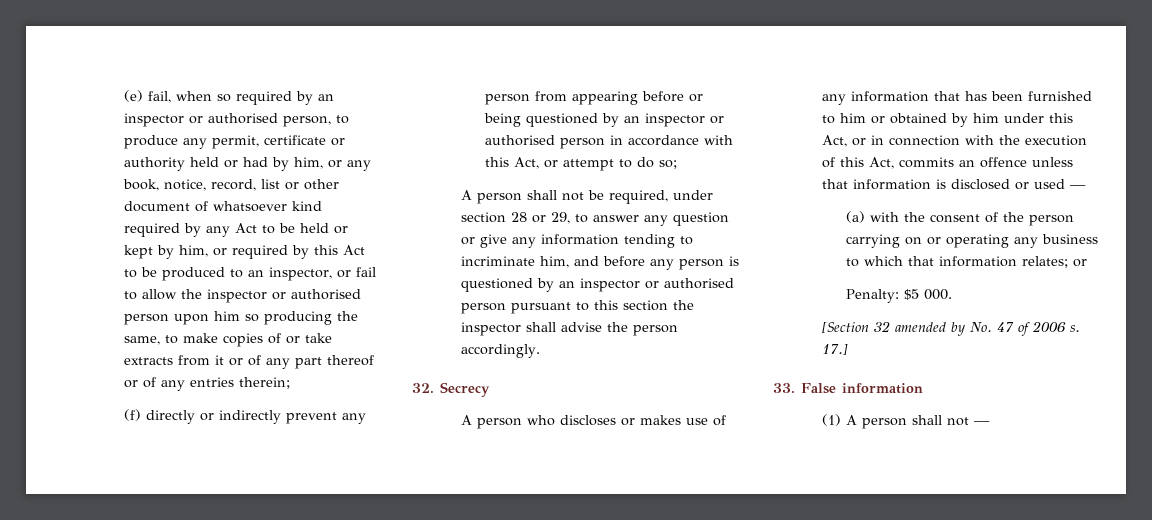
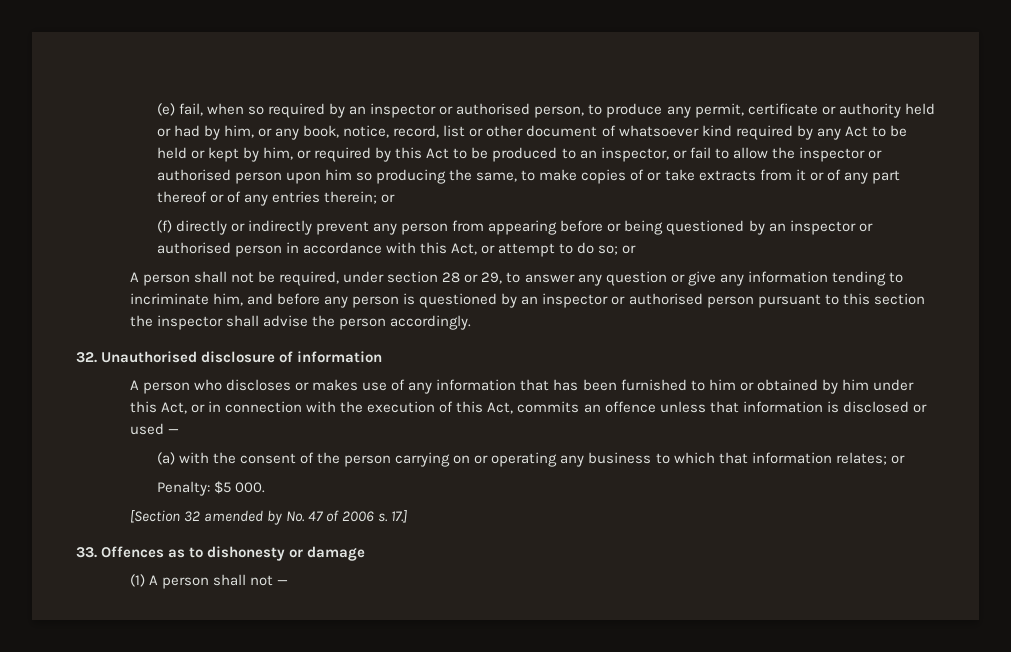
- (e) fail, when so required by an inspector or authorised person, to produce any permit, certificate or authority held or had by him, or any book, notice, record, list or other document of whatsoever kind required by any Act to be held or kept by him, or required by this Act to be produced to an inspector, or fail to allow the inspector or authorised person upon him so producing the same, to make copies of or take extracts from it or of any part thereof or of any entries therein;
+ (e) fail, when so required by an inspector or authorised person, to produce any permit, certificate or authority held or had by him, or any book, notice, record, list or other document of whatsoever kind required by any Act to be held or kept by him, or required by this Act to be produced to an inspector, or fail to allow the inspector or authorised person upon him so producing the same, to make copies of or take extracts from it or of any part thereof or of any entries therein; or
- (f) directly or indirectly prevent any person from appearing before or being questioned by an inspector or authorised person in accordance with this Act, or attempt to do so;
+ (f) directly or indirectly prevent any person from appearing before or being questioned by an inspector or authorised person in accordance with this Act, or attempt to do so; or
- 32. Secrecy
+ 32. Unauthorised disclosure of information
- 33. False information
+ 33. Offences as to dishonesty or damage

